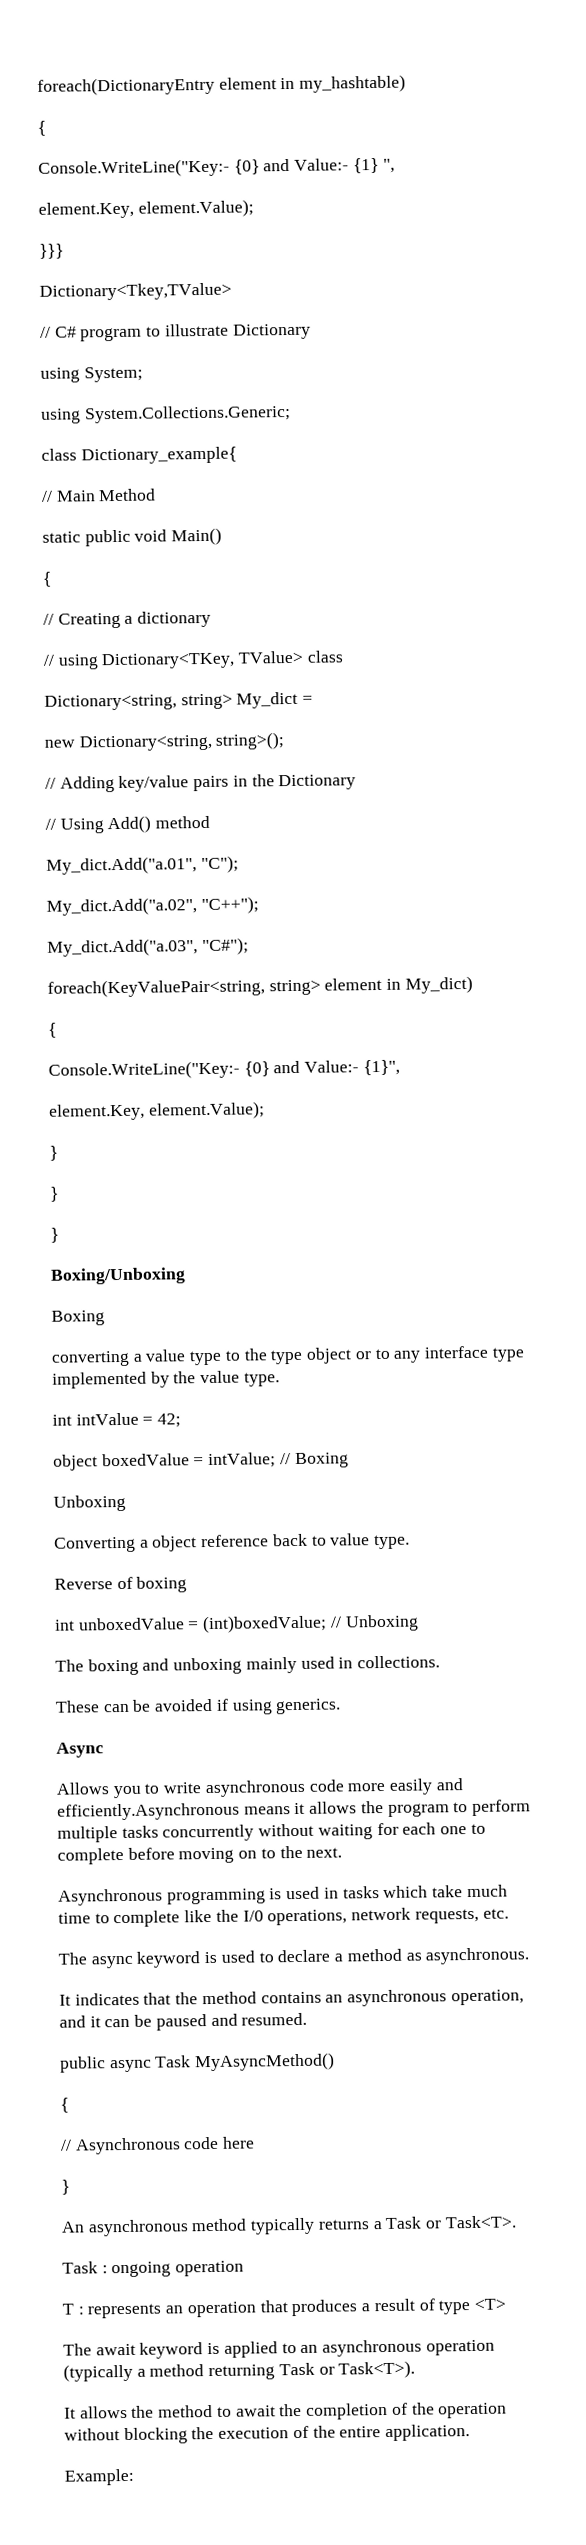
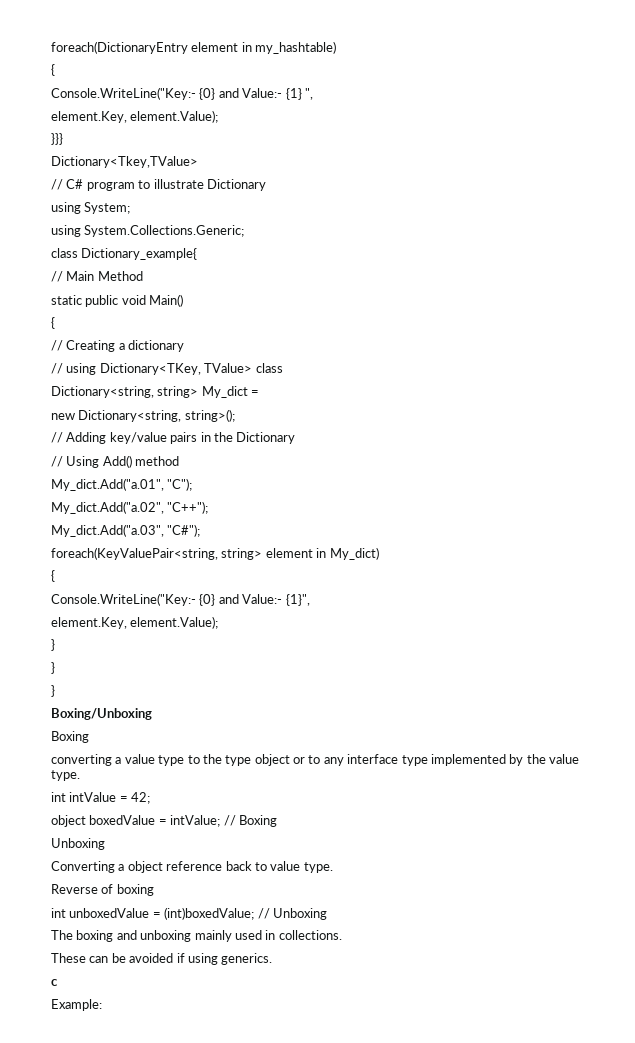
- Async
- Allows you to write asynchronous code more easily and efficiently.Asynchronous means it allows the program to perform multiple tasks concurrently without waiting for each one to complete before moving on to the next.
- Asynchronous programming is used in tasks which take much time to complete like the I/0 operations, network requests, etc.
- The async keyword is used to declare a method as asynchronous.
- It indicates that the method contains an asynchronous operation, and it can be paused and resumed.
- public async Task MyAsyncMethod()
- {
- // Asynchronous code here
- }
- An asynchronous method typically returns a Task or Task<T>.
- Task : ongoing operation
- T : represents an operation that produces a result of type <T>
- The await keyword is applied to an asynchronous operation (typically a method returning Task or Task<T>).
- It allows the method to await the completion of the operation without blocking the execution of the entire application.
+ c

